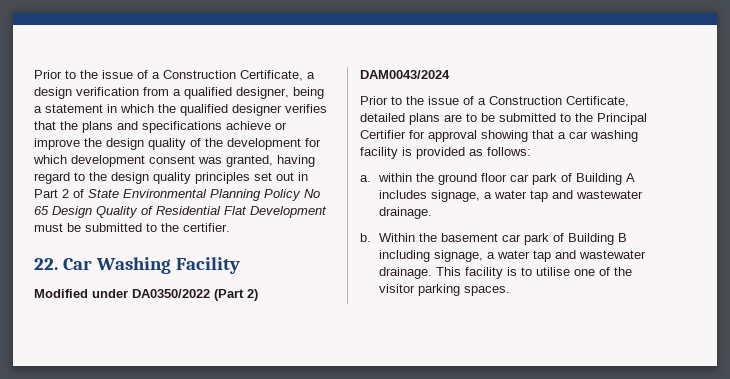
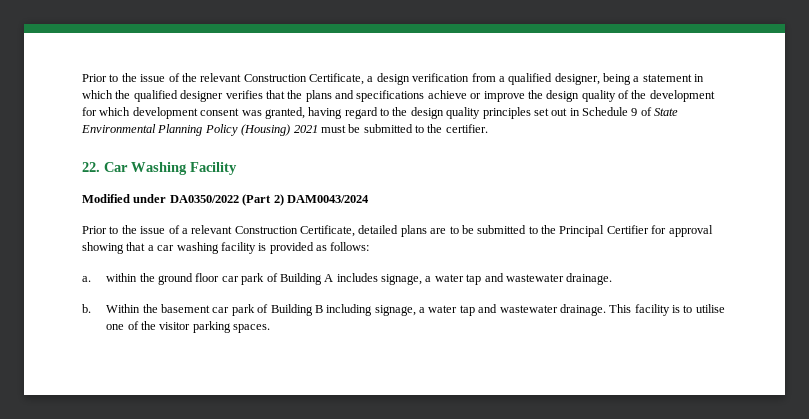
- Prior to the issue of a Construction Certificate, a design verification from a qualified designer, being a statement in which the qualified designer verifies that the plans and specifications achieve or improve the design quality of the development for which development consent was granted, having regard to the design quality principles set out in Part 2 of State Environmental Planning Policy No 65 Design Quality of Residential Flat Development must be submitted to the certifier.
+ Prior to the issue of the relevant Construction Certificate, a design verification from a qualified designer, being a statement in which the qualified designer verifies that the plans and specifications achieve or improve the design quality of the development for which development consent was granted, having regard to the design quality principles set out in Schedule 9 of State Environmental Planning Policy (Housing) 2021 must be submitted to the certifier.
- Prior to the issue of a Construction Certificate, detailed plans are to be submitted to the Principal Certifier for approval showing that a car washing facility is provided as follows:
+ Prior to the issue of a relevant Construction Certificate, detailed plans are to be submitted to the Principal Certifier for approval showing that a car washing facility is provided as follows:

